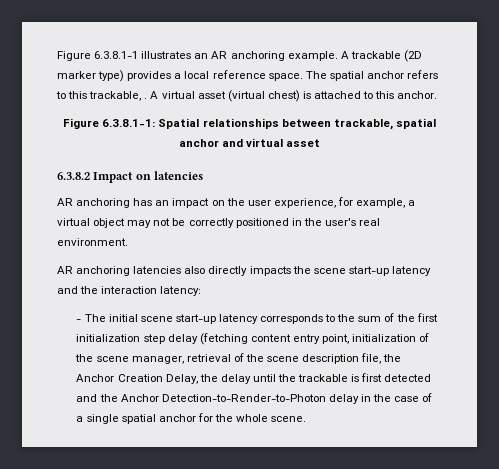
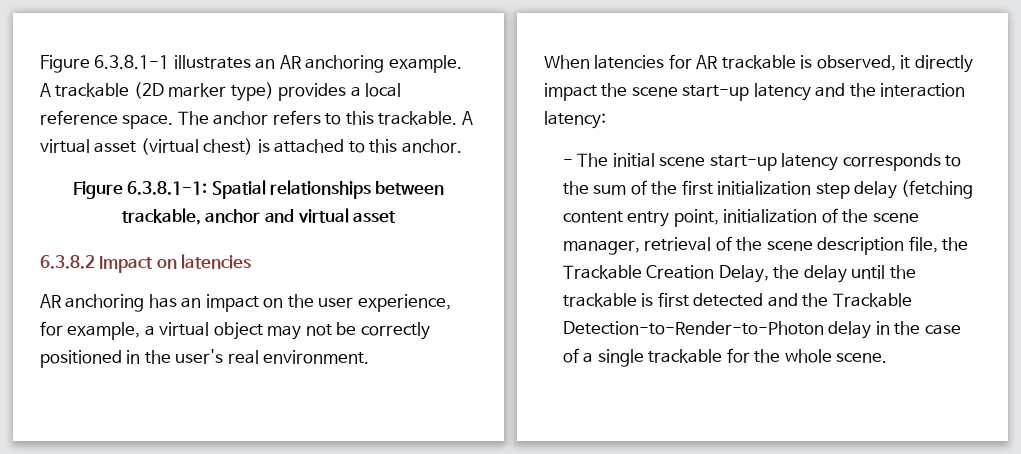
- The spatial anchor refers to this trackable, .
+ The anchor refers to this trackable.
- Figure 6.3.8.1-1: Spatial relationships between trackable, spatial anchor and virtual asset
+ Figure 6.3.8.1-1: Spatial relationships between trackable, anchor and virtual asset
- AR anchoring latencies also directly impacts the scene start-up latency and the interaction latency:
+ When latencies for AR trackable is observed, it directly impact the scene start-up latency and the interaction latency:
- - The initial scene start-up latency corresponds to the sum of the first initialization step delay (fetching content entry point, initialization of the scene manager, retrieval of the scene description file, the Anchor Creation Delay, the delay until the trackable is first detected and the Anchor Detection-to-Render-to-Photon delay in the case of a single spatial anchor for the whole scene.
+ - The initial scene start-up latency corresponds to the sum of the first initialization step delay (fetching content entry point, initialization of the scene manager, retrieval of the scene description file, the Trackable Creation Delay, the delay until the trackable is first detected and the Trackable Detection-to-Render-to-Photon delay in the case of a single trackable for the whole scene.

